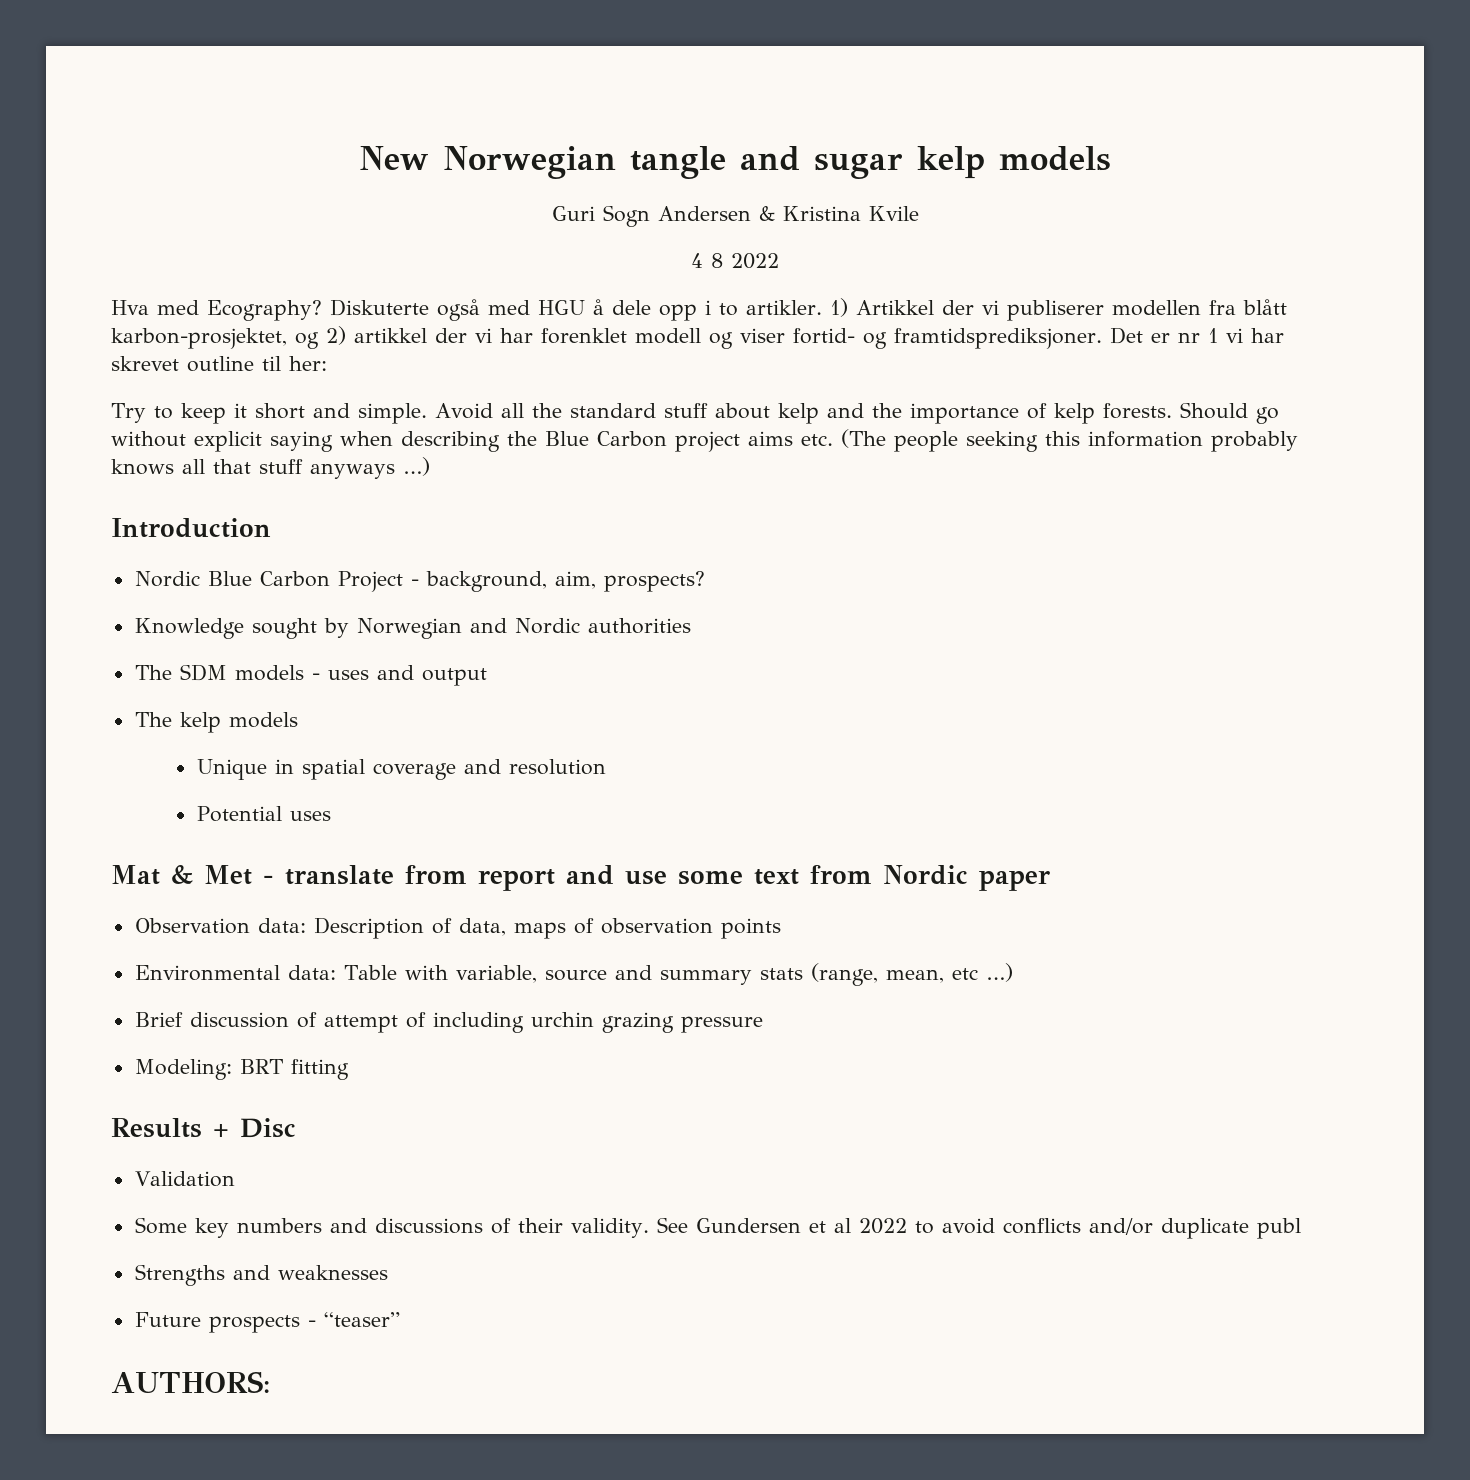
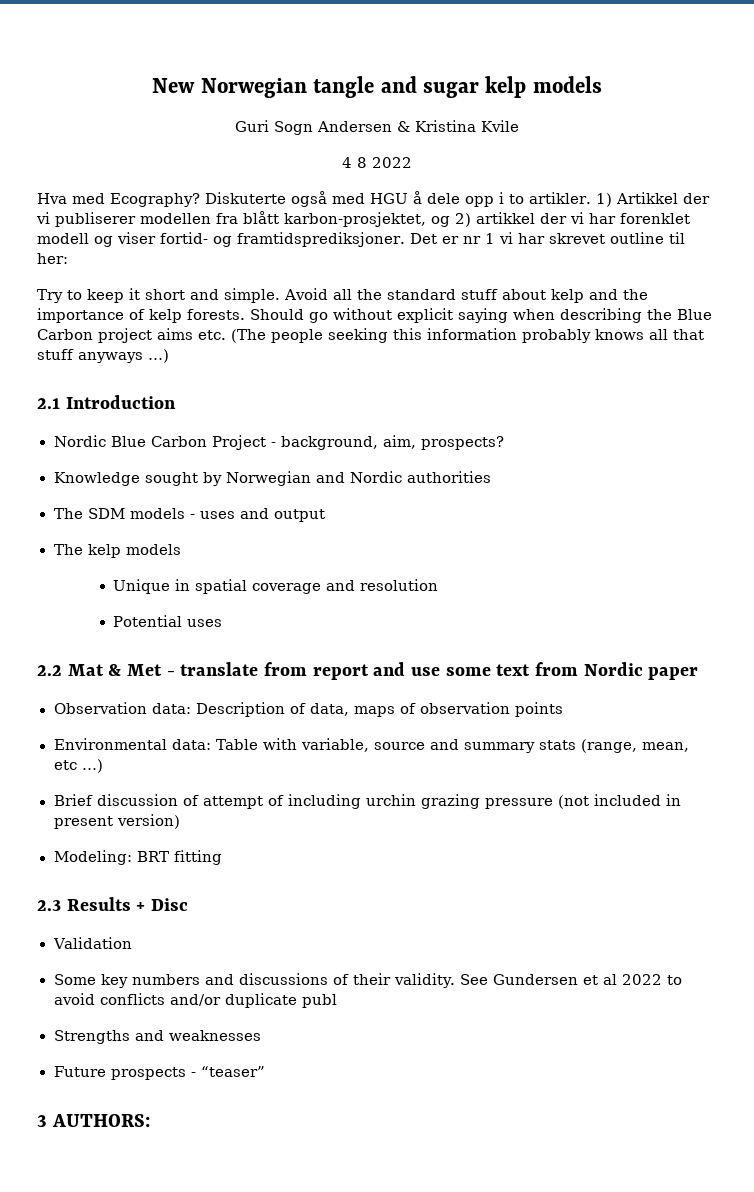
- Introduction
+ 2.1 Introduction
- Mat & Met - translate from report and use some text from Nordic paper
+ 2.2 Mat & Met - translate from report and use some text from Nordic paper
- Brief discussion of attempt of including urchin grazing pressure
+ Brief discussion of attempt of including urchin grazing pressure (not included in present version)
- Results + Disc
+ 2.3 Results + Disc
- AUTHORS:
+ 3 AUTHORS:

